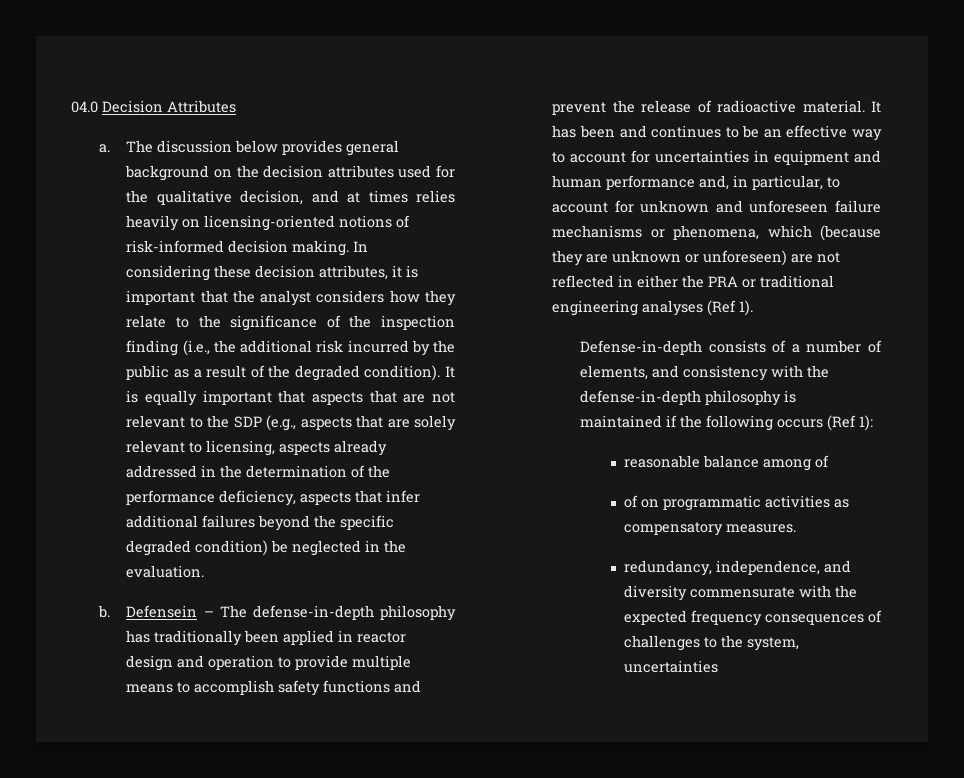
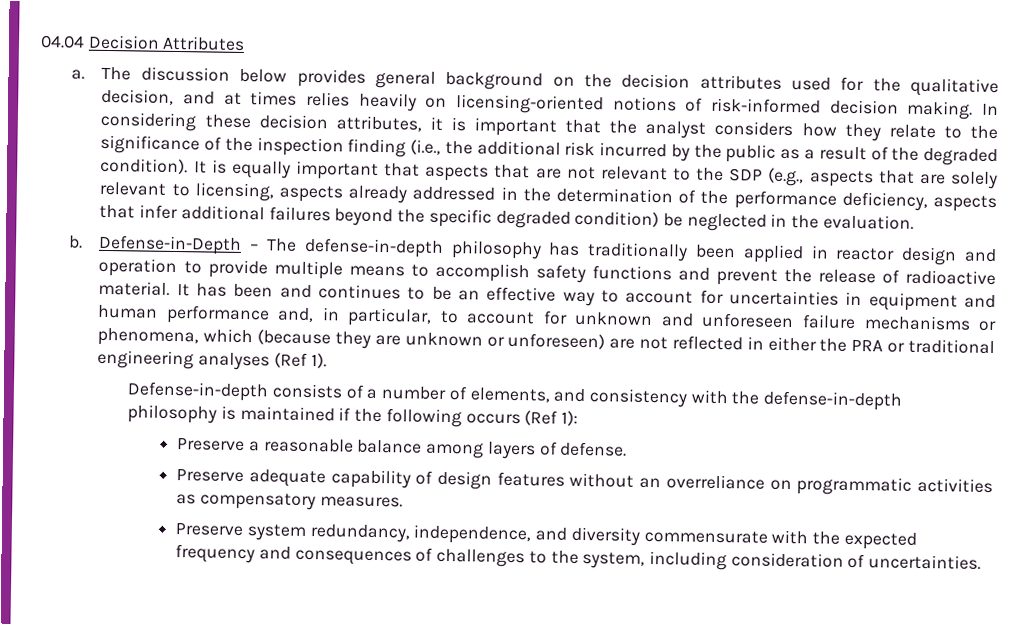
- 04.0 Decision Attributes
+ 04.04 Decision Attributes
- Defensein – The defense-in-depth philosophy has traditionally been applied in reactor design and operation to provide multiple means to accomplish safety functions and prevent the release of radioactive material.
+ Defense-in-Depth – The defense-in-depth philosophy has traditionally been applied in reactor design and operation to provide multiple means to accomplish safety functions and prevent the release of radioactive material.
- reasonable balance among of
- of on programmatic activities as compensatory measures.
+ Preserve a reasonable balance among layers of defense.
+ Preserve adequate capability of design features without an overreliance on programmatic activities as compensatory measures.
- redundancy, independence, and diversity commensurate with the expected frequency consequences of challenges to the system, uncertainties
+ Preserve system redundancy, independence, and diversity commensurate with the expected frequency and consequences of challenges to the system, including consideration of uncertainties.

